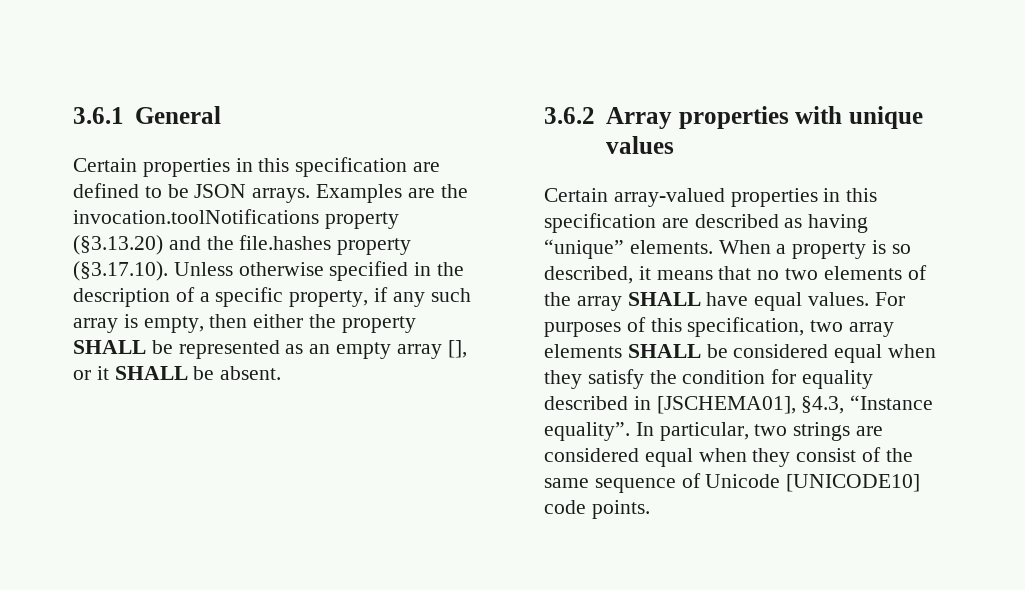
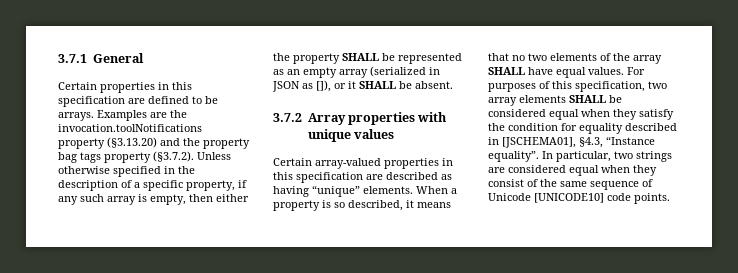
- 3.6.1 General
+ 3.7.1 General
- Certain properties in this specification are defined to be JSON arrays.
+ Certain properties in this specification are defined to be arrays.
- Examples are the invocation.toolNotifications property (§3.13.20) and the file.hashes property (§3.17.10). Unless otherwise specified in the description of a specific property, if any such array is empty, then either the property SHALL be represented as an empty array [], or it SHALL be absent.
+ Examples are the invocation.toolNotifications property (§3.13.20) and the property bag tags property (§3.7.2). Unless otherwise specified in the description of a specific property, if any such array is empty, then either the property SHALL be represented as an empty array (serialized in JSON as []), or it SHALL be absent.
- 3.6.2 Array properties with unique values
+ 3.7.2 Array properties with unique values

